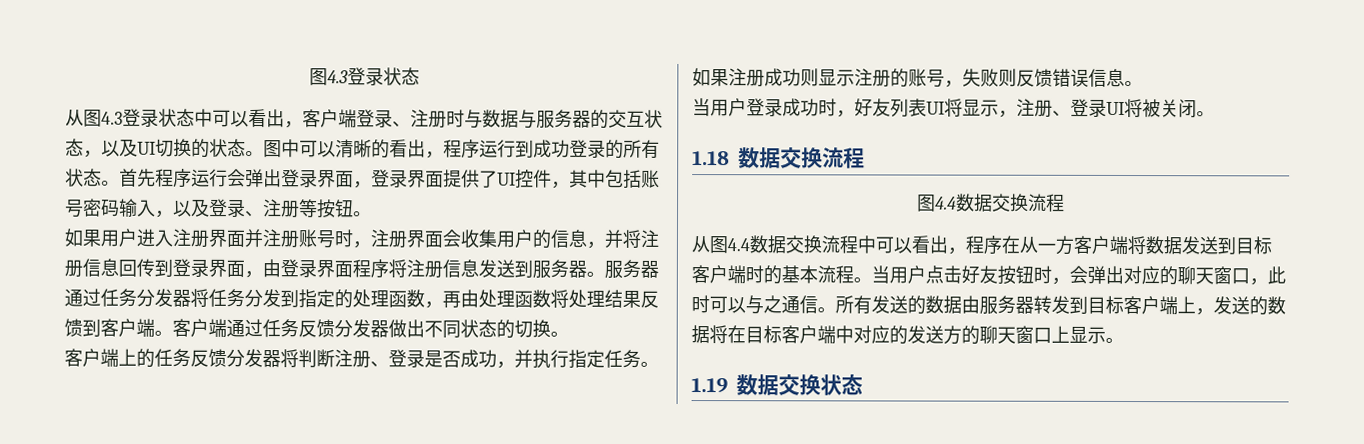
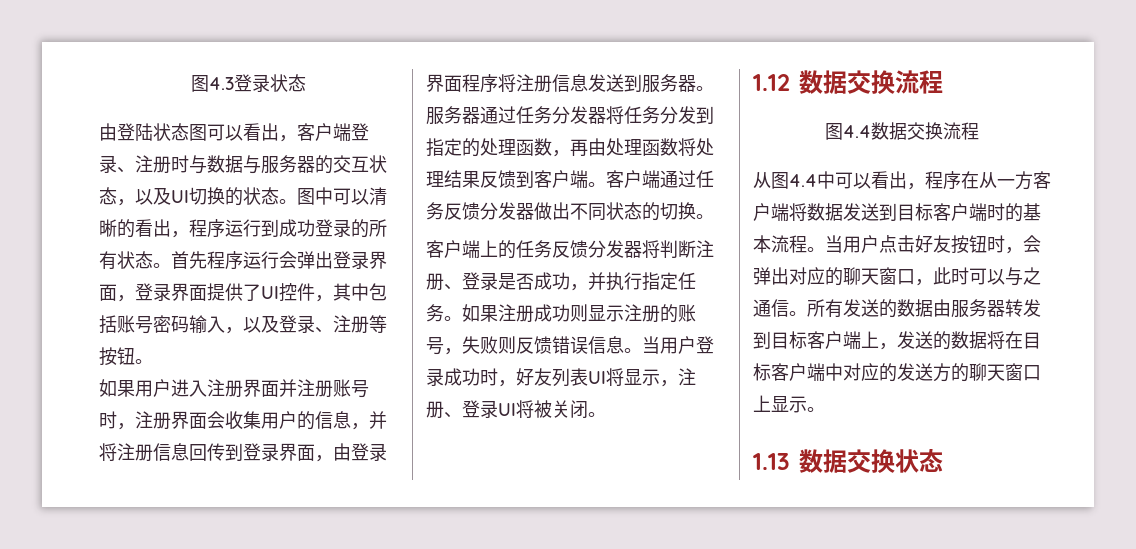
- 从图4.3登录状态中可以看出，客户端登录、注册时与数据与服务器的交互状态，以及UI切换的状态。
+ 由登陆状态图可以看出，客户端登录、注册时与数据与服务器的交互状态，以及UI切换的状态。
- 如果注册成功则显示注册的账号，失败则反馈错误信息。
- 当用户登录成功时，好友列表UI将显示，注册、登录UI将被关闭。
+ 如果注册成功则显示注册的账号，失败则反馈错误信息。当用户登录成功时，好友列表UI将显示，注册、登录UI将被关闭。
- 1.18数据交换流程
+ 1.12数据交换流程
- 从图4.4数据交换流程中可以看出，程序在从一方客户端将数据发送到目标客户端时的基本流程。
+ 从图4.4中可以看出，程序在从一方客户端将数据发送到目标客户端时的基本流程。
- 1.19数据交换状态
+ 1.13数据交换状态

